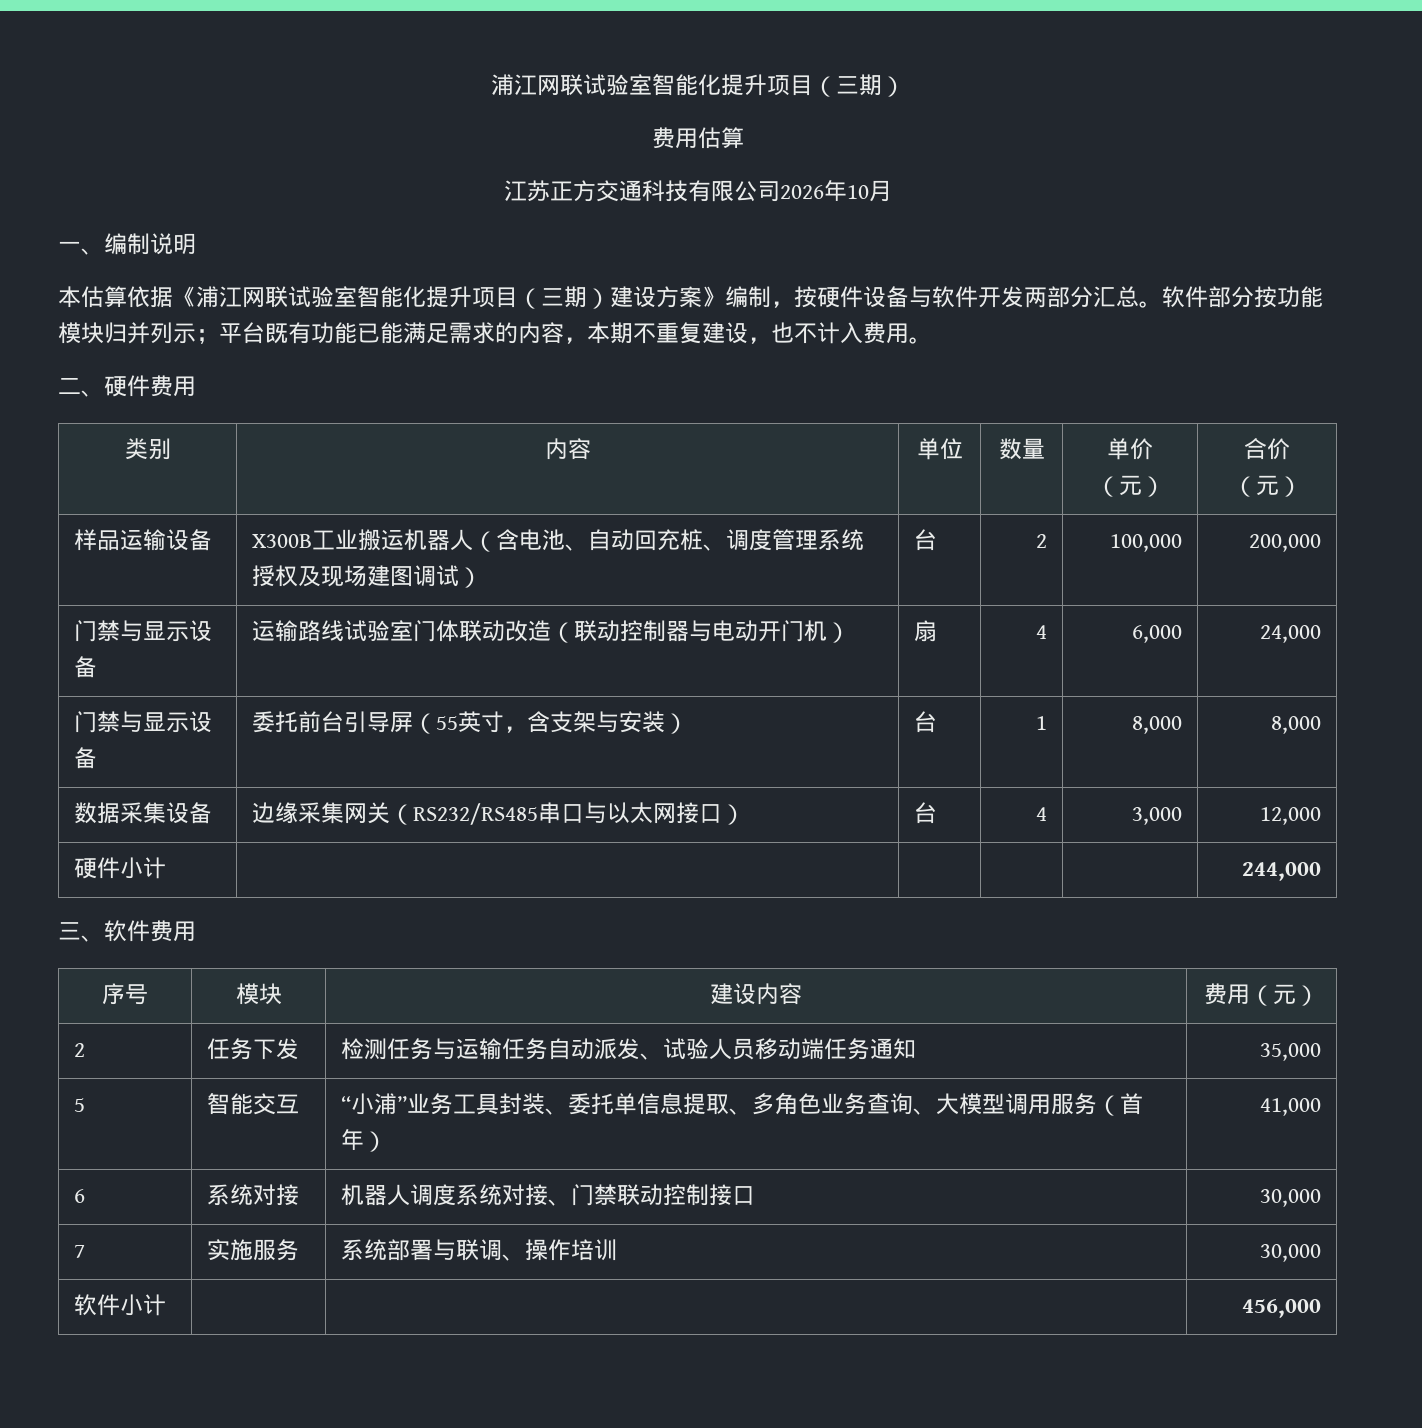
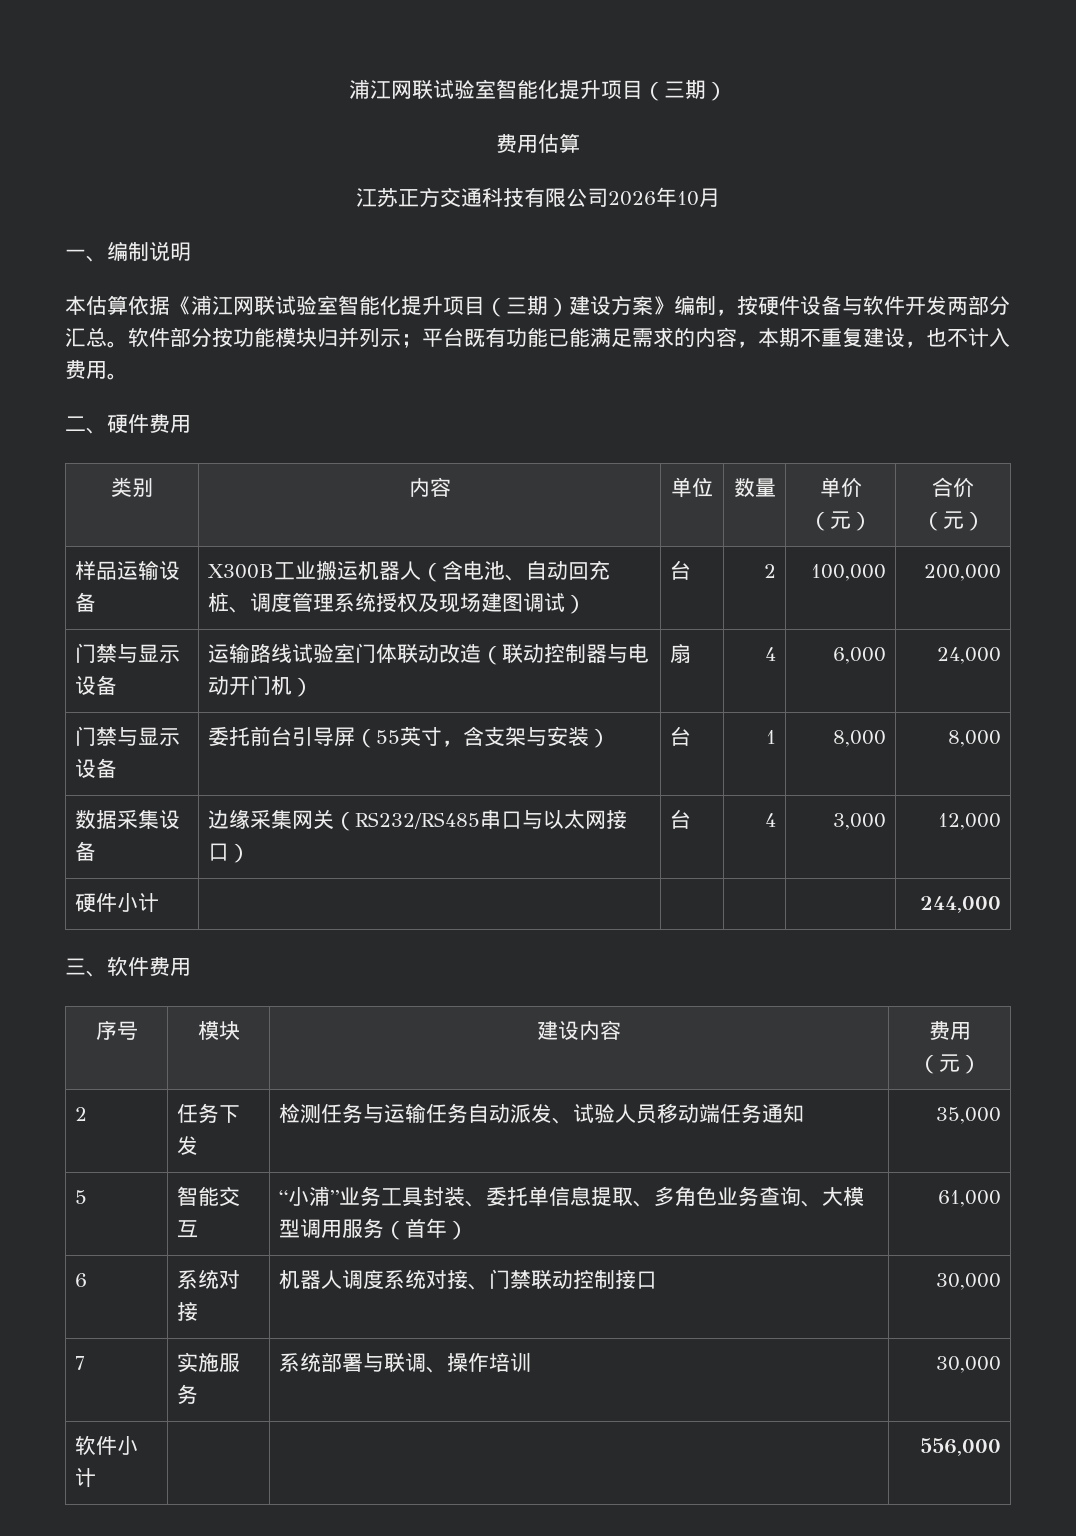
- 5 | 智能交互 | “小浦”业务工具封装、委托单信息提取、多角色业务查询、大模型调用服务（首年） | 41,000
+ 5 | 智能交互 | “小浦”业务工具封装、委托单信息提取、多角色业务查询、大模型调用服务（首年） | 61,000
- 软件小计 | | | 456,000
+ 软件小计 | | | 556,000

